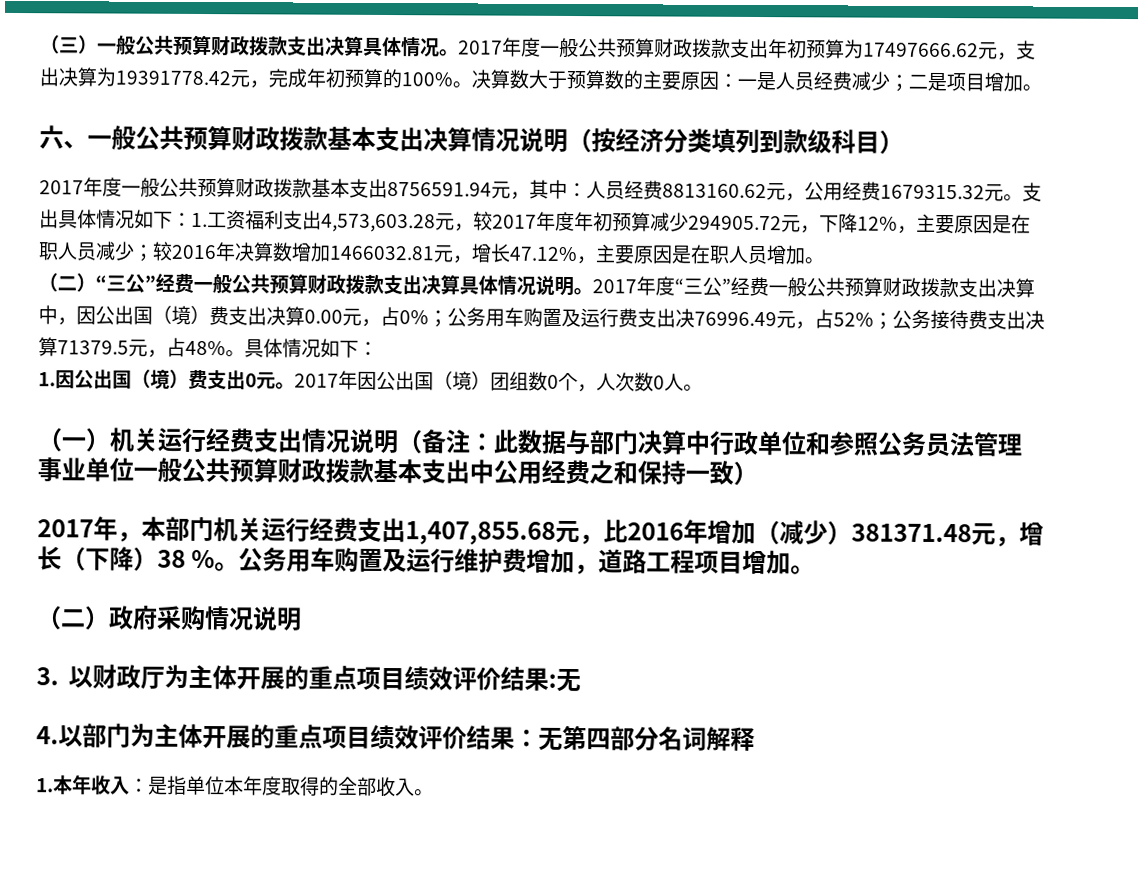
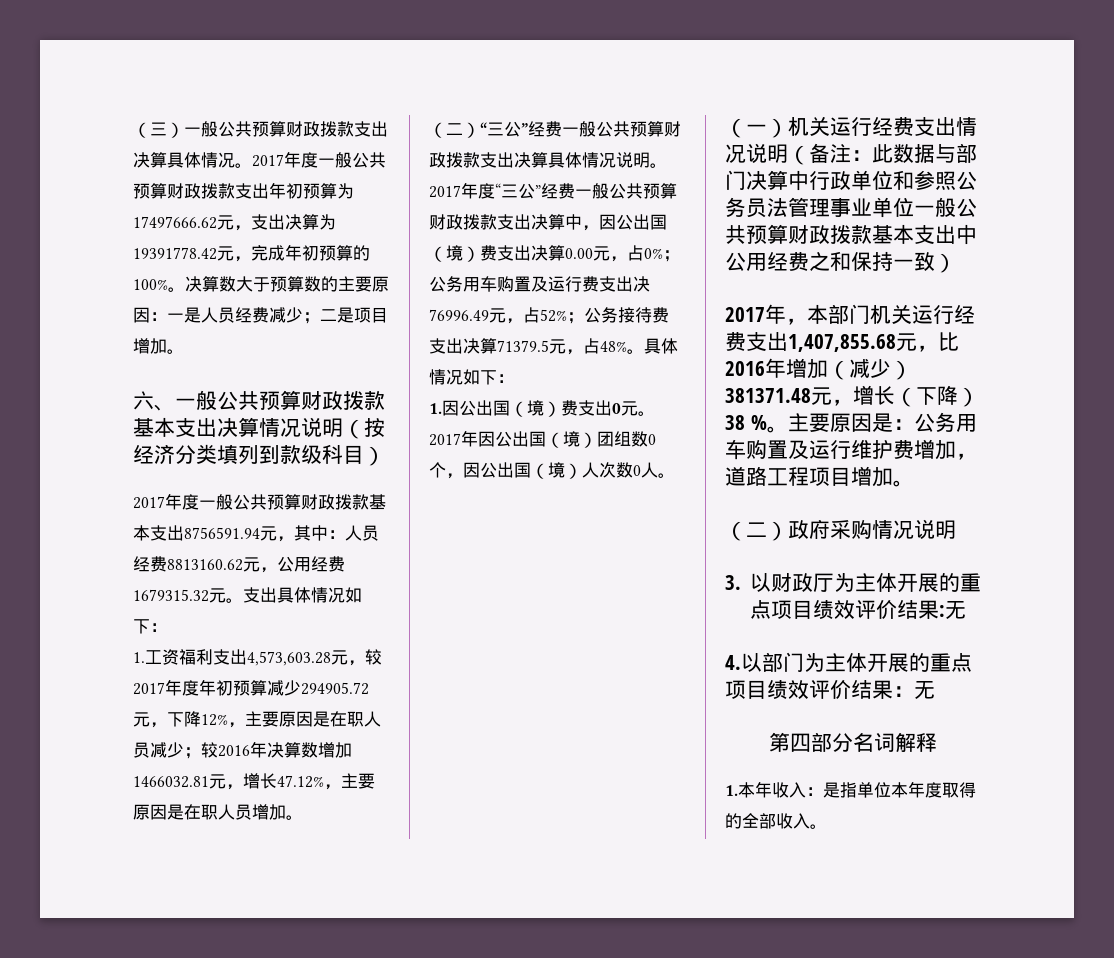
- 支出具体情况如下：1.工资福利支出4,573,603.28元，较2017年度年初预算减少294905.72元，下降12%，主要原因是在职人员减少；较2016年决算数增加1466032.81元，增长47.12%，主要原因是在职人员增加。
+ 支出具体情况如下：
+ 1.工资福利支出4,573,603.28元，较2017年度年初预算减少294905.72元，下降12%，主要原因是在职人员减少；较2016年决算数增加1466032.81元，增长47.12%，主要原因是在职人员增加。
- 2017年因公出国（境）团组数0个，人次数0人。
+ 2017年因公出国（境）团组数0个，因公出国（境）人次数0人。
- 公务用车购置及运行维护费增加，道路工程项目增加。
+ 主要原因是：公务用车购置及运行维护费增加，道路工程项目增加。
- 4.以部门为主体开展的重点项目绩效评价结果：无第四部分名词解释
+ 4.以部门为主体开展的重点项目绩效评价结果：无
+ 第四部分名词解释

